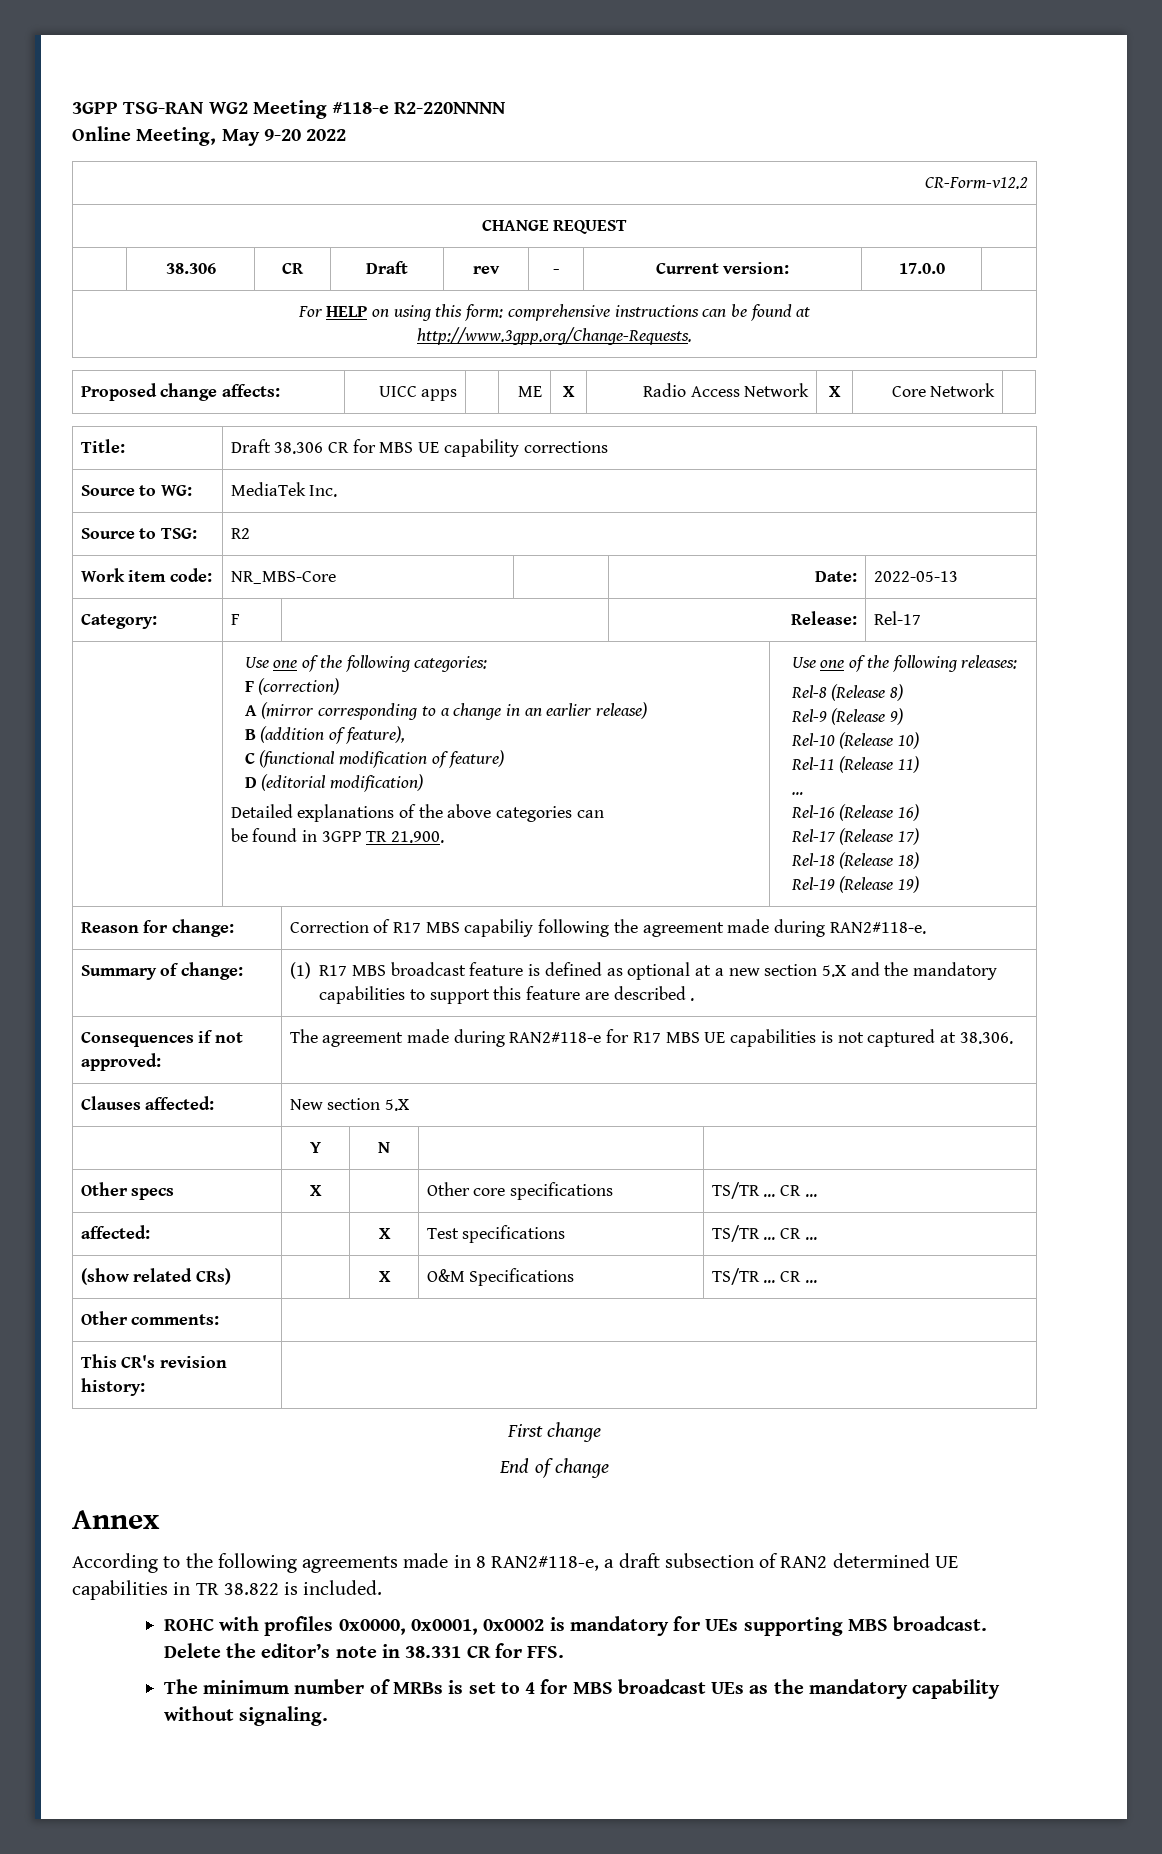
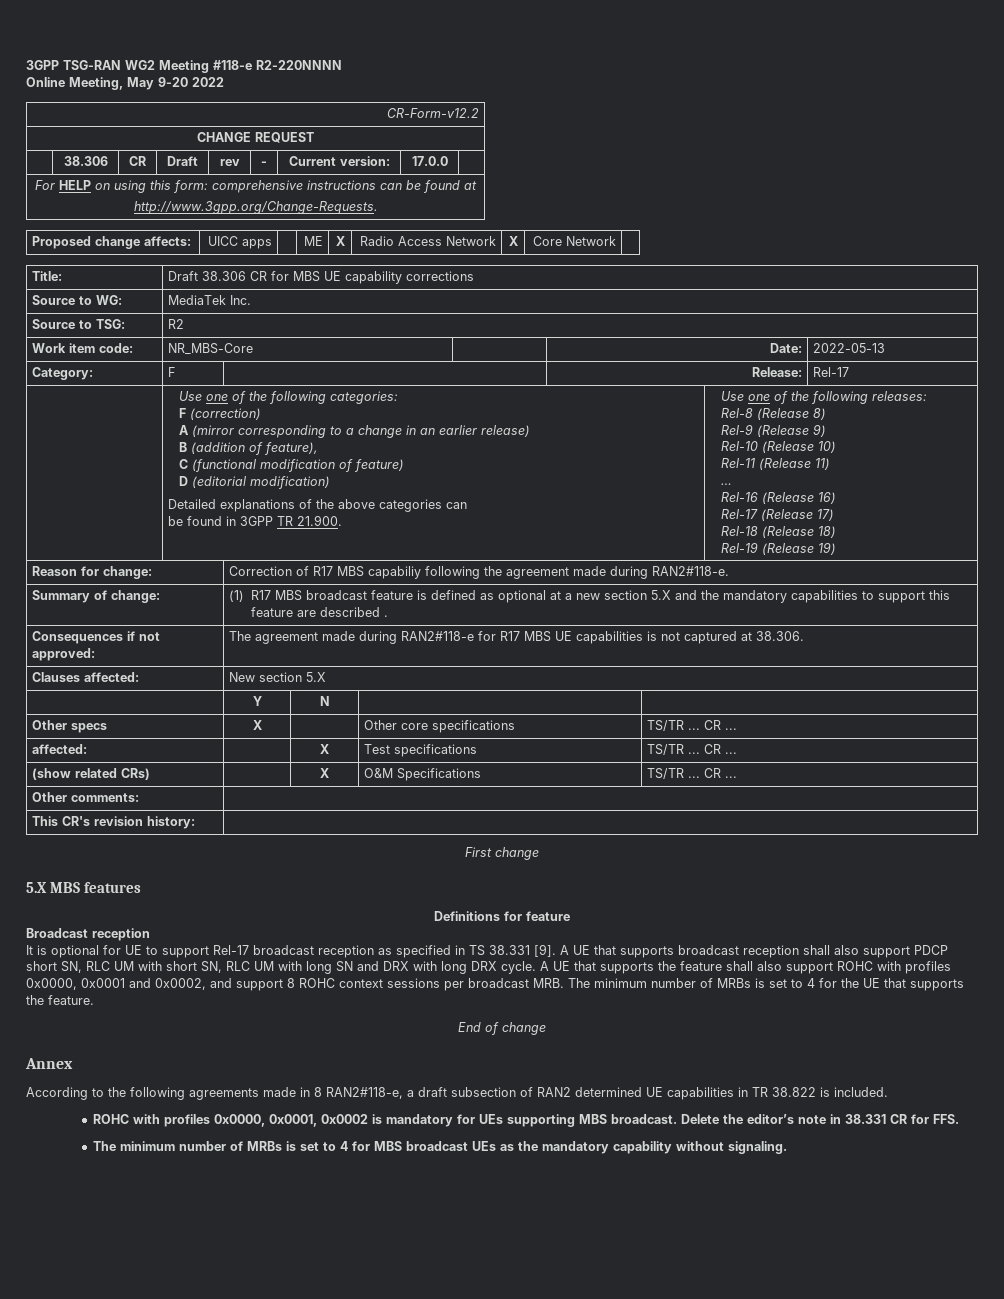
+ 5.X MBS features
+ Definitions for feature
+ Broadcast reception
+ It is optional for UE to support Rel-17 broadcast reception as specified in TS 38.331 [9]. A UE that supports broadcast reception shall also support PDCP short SN, RLC UM with short SN, RLC UM with long SN and DRX with long DRX cycle. A UE that supports the feature shall also support ROHC with profiles 0x0000, 0x0001 and 0x0002, and support 8 ROHC context sessions per broadcast MRB. The minimum number of MRBs is set to 4 for the UE that supports the feature.

